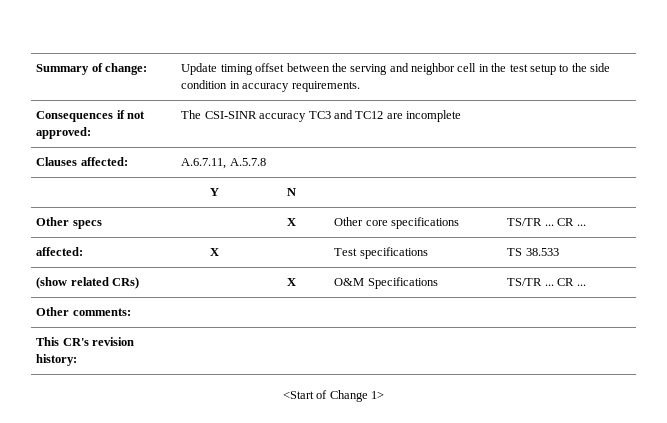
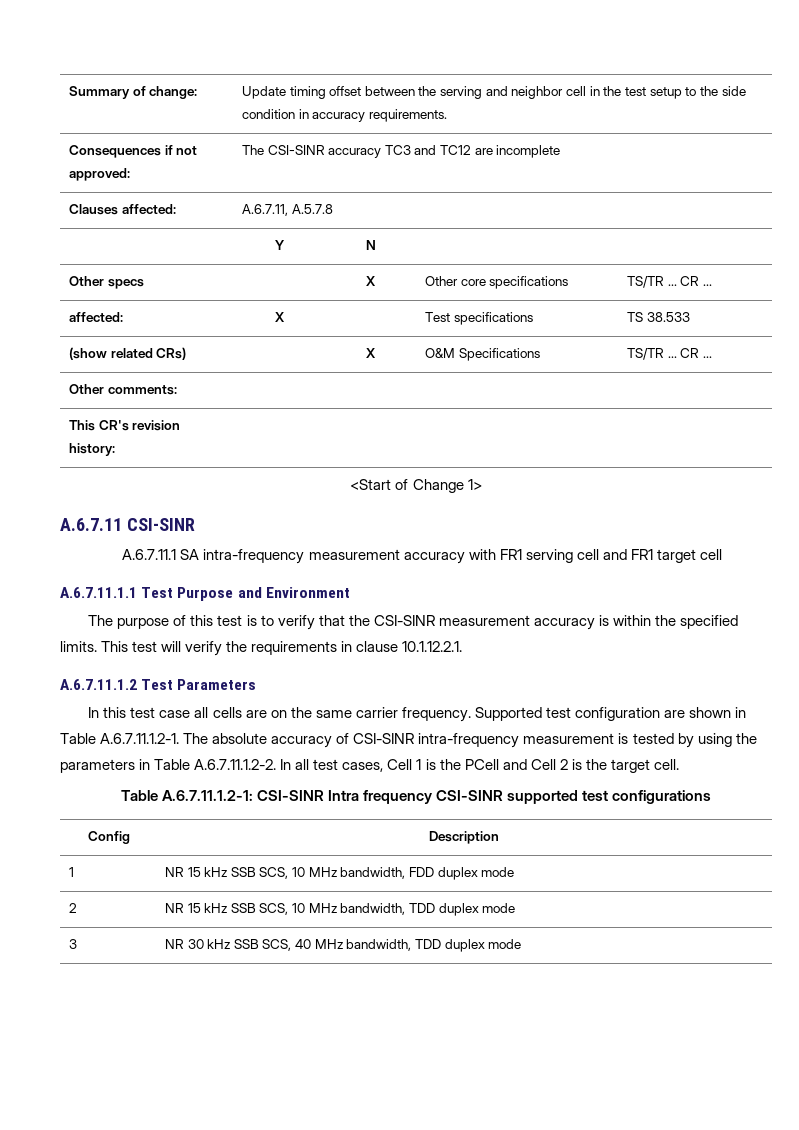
+ A.6.7.11 CSI-SINR
+ A.6.7.11.1 SA intra-frequency measurement accuracy with FR1 serving cell and FR1 target cell
+ A.6.7.11.1.1 Test Purpose and Environment
+ The purpose of this test is to verify that the CSI-SINR measurement accuracy is within the specified limits. This test will verify the requirements in clause 10.1.12.2.1.
+ A.6.7.11.1.2 Test Parameters
+ In this test case all cells are on the same carrier frequency. Supported test configuration are shown in Table A.6.7.11.1.2-1. The absolute accuracy of CSI-SINR intra-frequency measurement is tested by using the parameters in Table A.6.7.11.1.2-2. In all test cases, Cell 1 is the PCell and Cell 2 is the target cell.
+ Table A.6.7.11.1.2-1: CSI-SINR Intra frequency CSI-SINR supported test configurations
+ Config | Description
+ 1 | NR 15 kHz SSB SCS, 10 MHz bandwidth, FDD duplex mode
+ 2 | NR 15 kHz SSB SCS, 10 MHz bandwidth, TDD duplex mode
+ 3 | NR 30 kHz SSB SCS, 40 MHz bandwidth, TDD duplex mode

